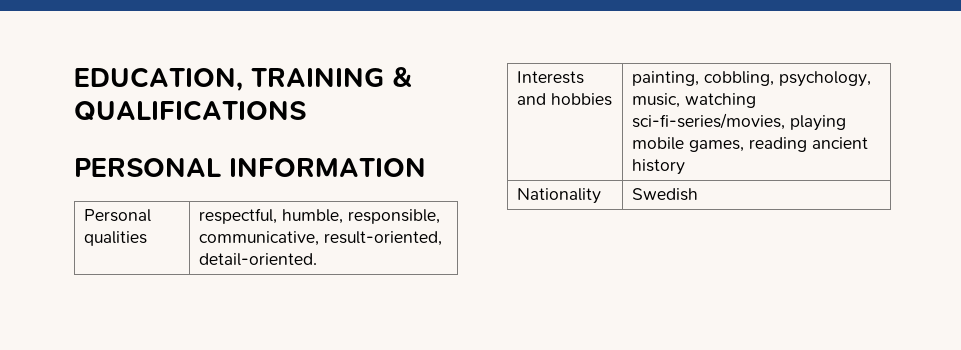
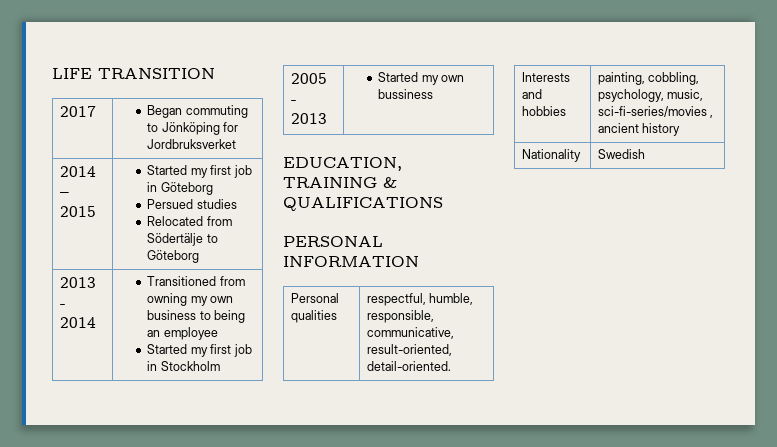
+ LIFE TRANSITION
+ 2017 | Began commuting to Jönköping for Jordbruksverket
+ 2014 – 2015 | Started my first job in Göteborg
+ Persued studies
+ Relocated from Södertälje to Göteborg
+ 2013 - 2014 | Transitioned from owning my own business to being an employee
+ Started my first job in Stockholm
+ 2005 - 2013 | Started my own bussiness
- Interests and hobbies | painting, cobbling, psychology, music, watching sci-fi-series/movies, playing mobile games, reading ancient history
+ Interests and hobbies | painting, cobbling, psychology, music, sci-fi-series/movies , ancient history

